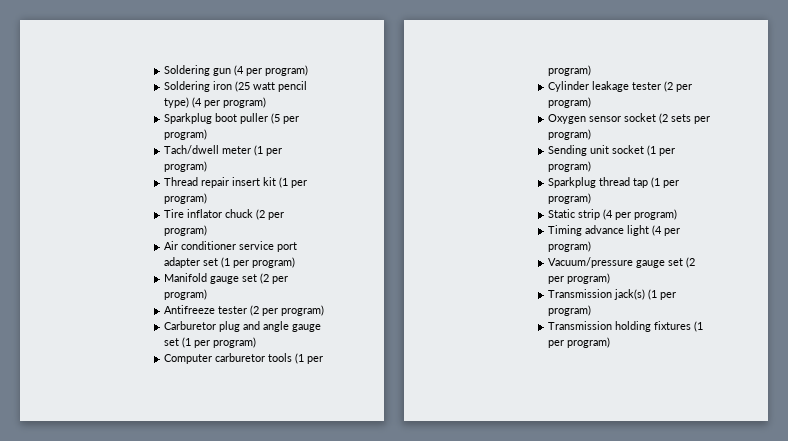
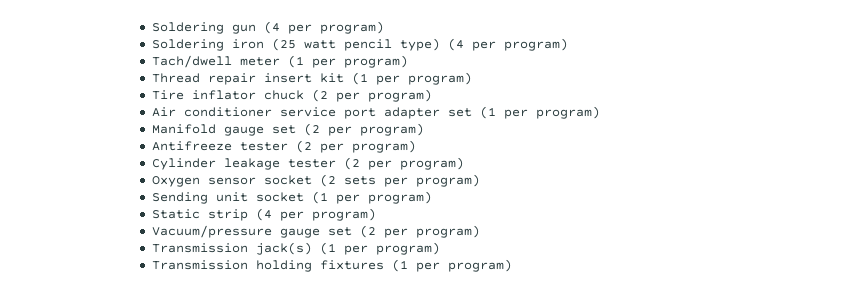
- Sparkplug boot puller (5 per program)
- Carburetor plug and angle gauge set (1 per program)
- Computer carburetor tools (1 per program)
- Sparkplug thread tap (1 per program)
- Timing advance light (4 per program)

